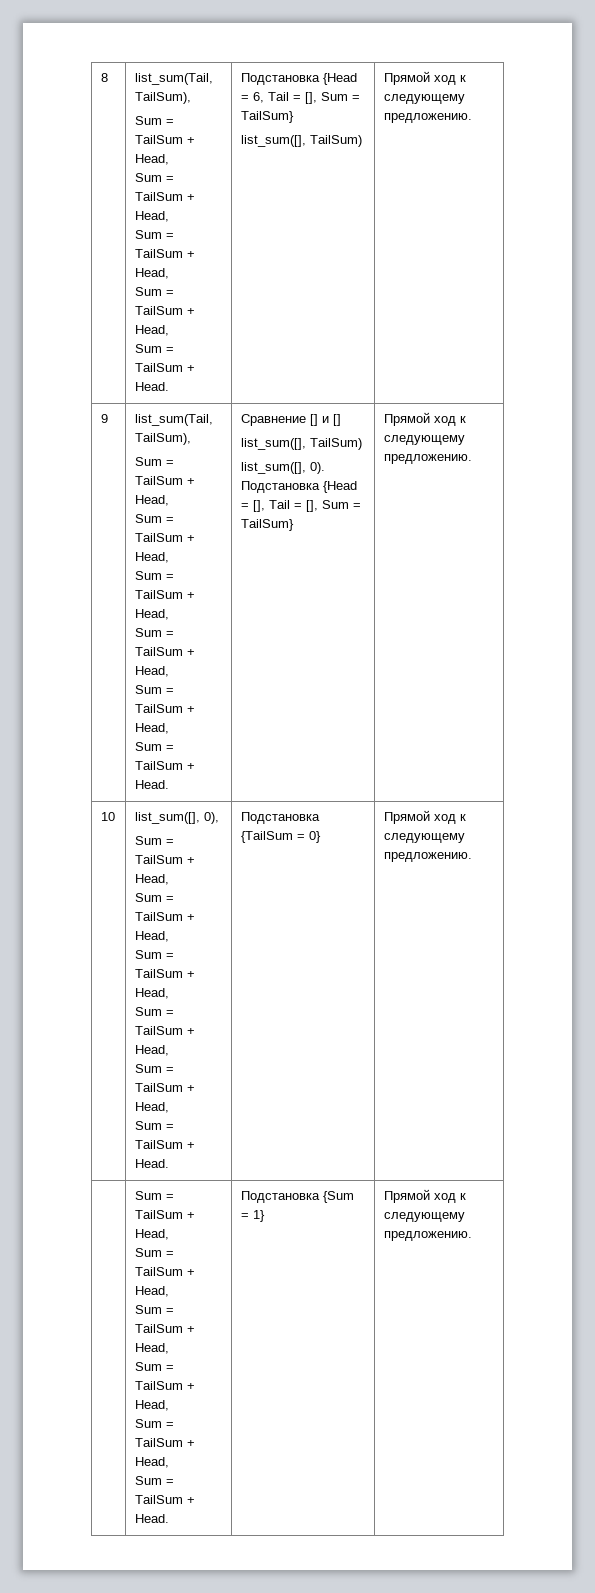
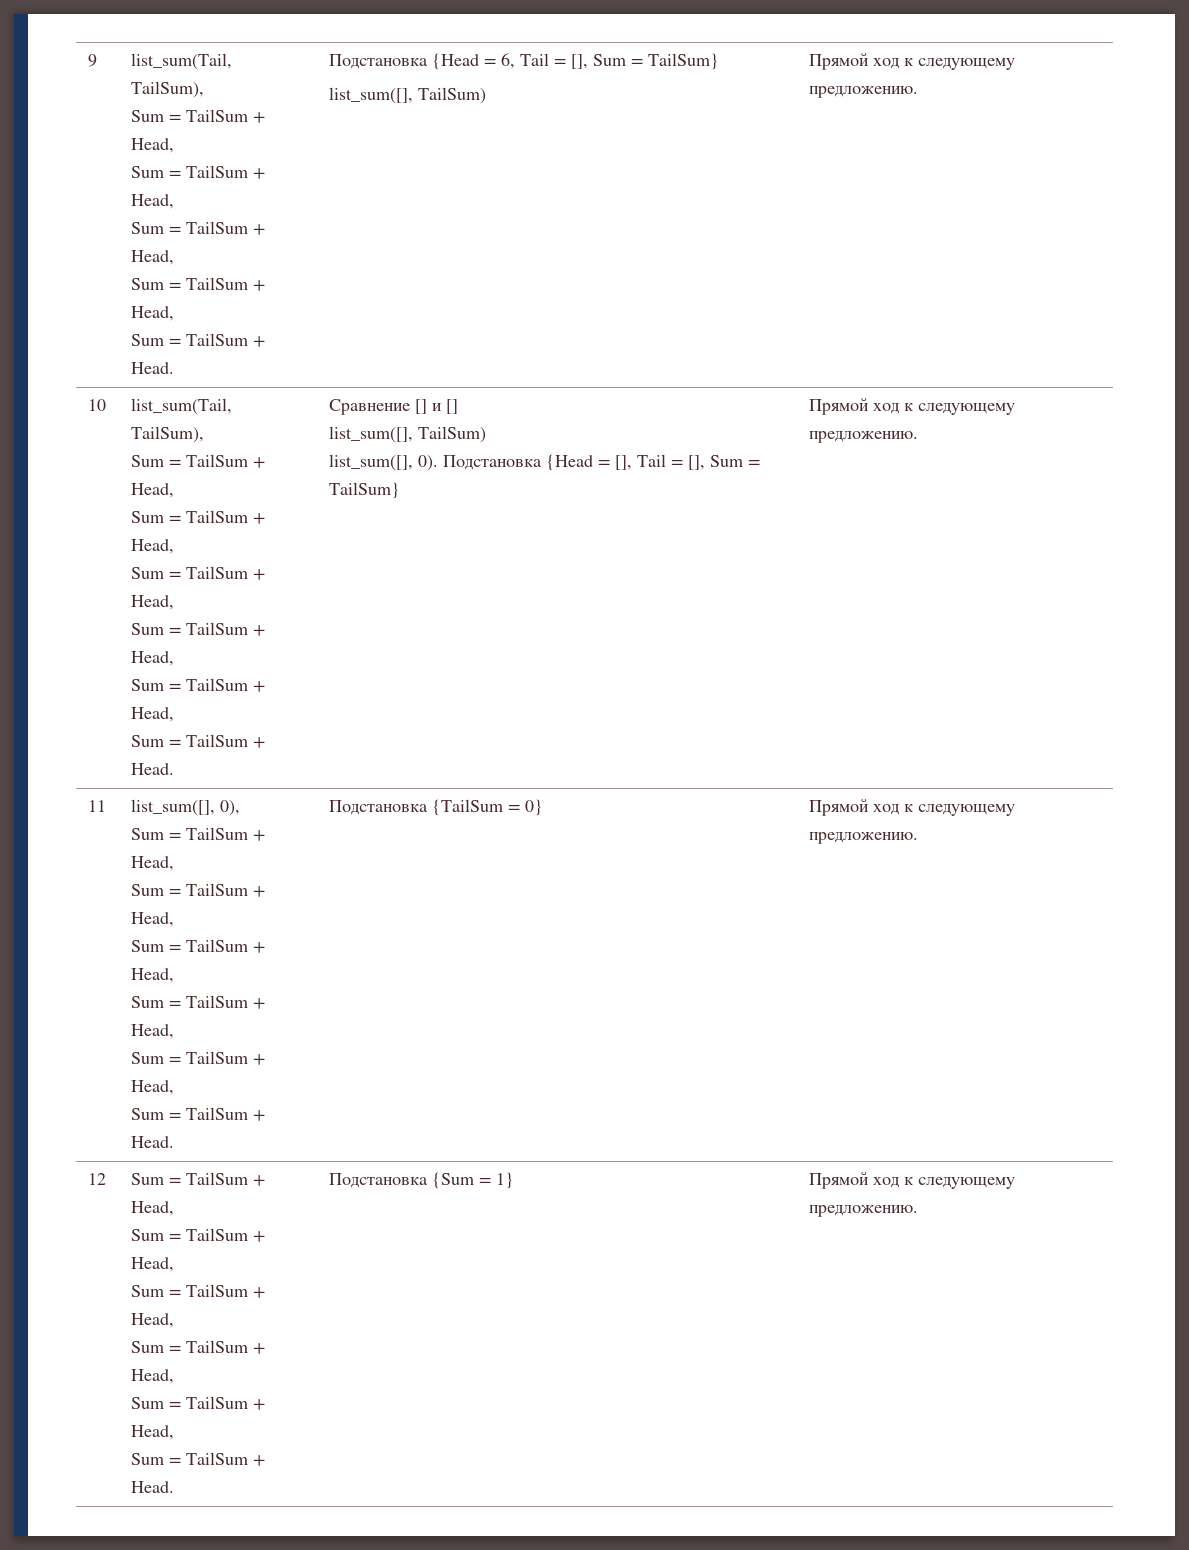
- 8
+ 9
- 9
+ 10
- 10
+ 11
- | Sum = TailSum + Head,
+ 12 | Sum = TailSum + Head,

